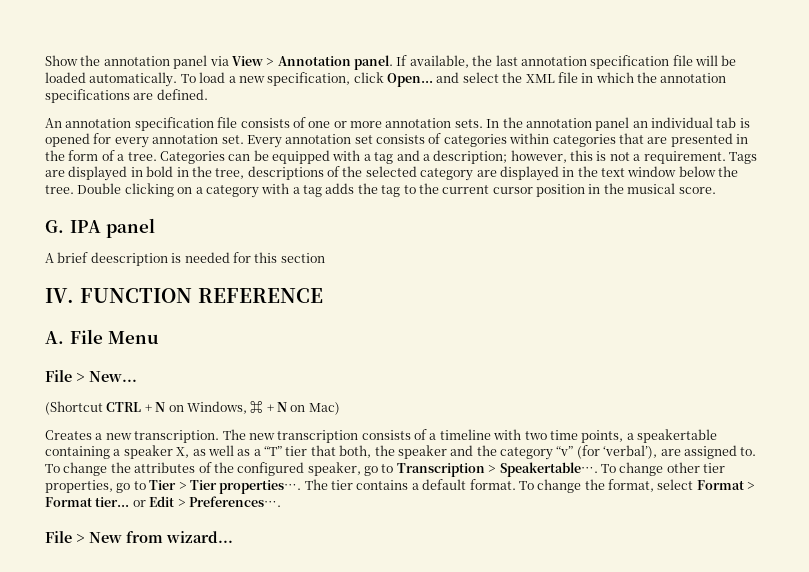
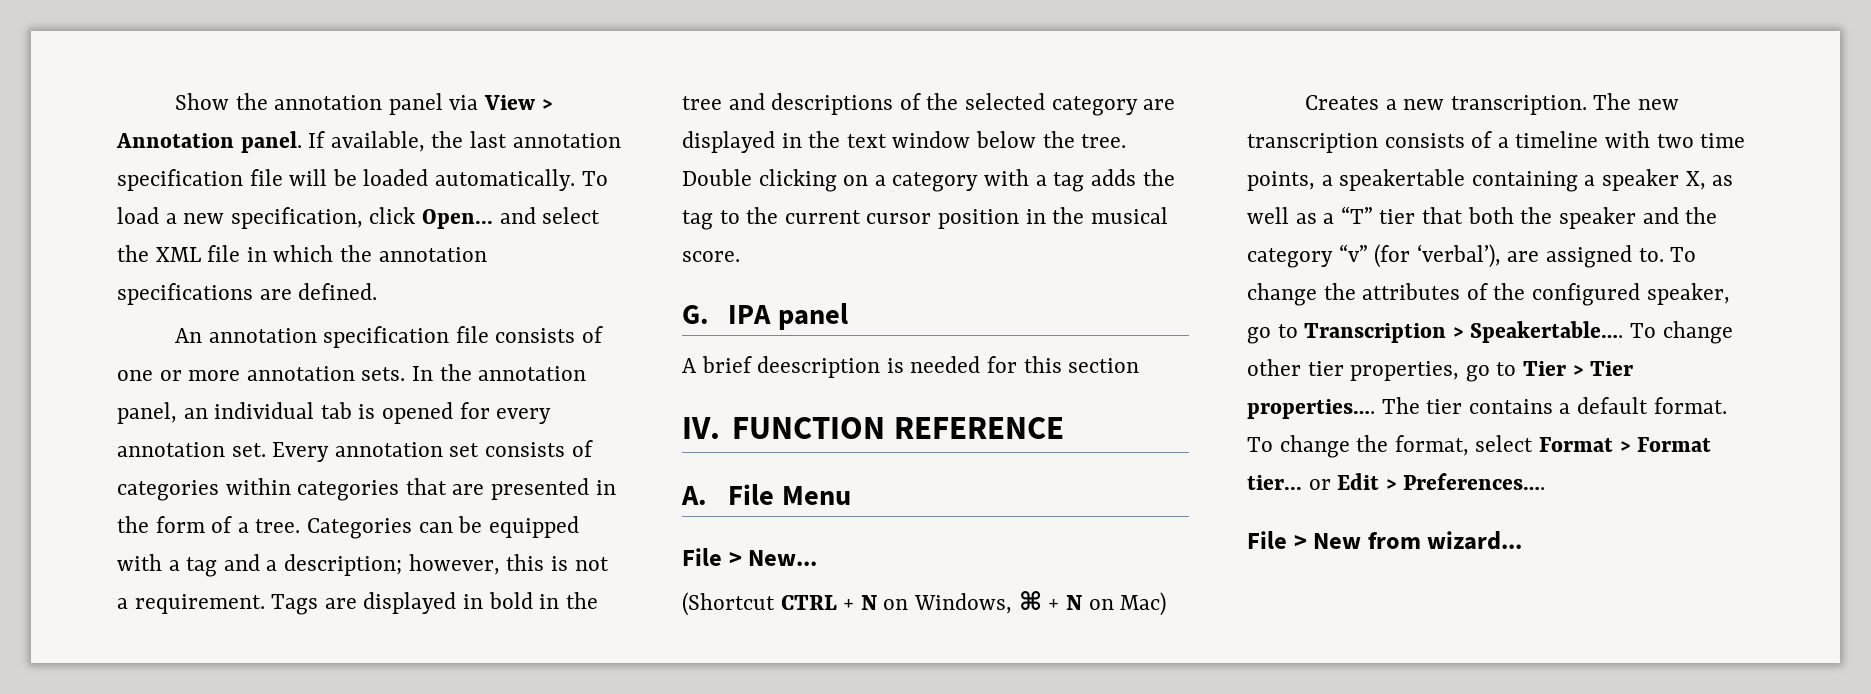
- In the annotation panel an individual tab is opened for every annotation set.
+ In the annotation panel, an individual tab is opened for every annotation set.
- Tags are displayed in bold in the tree, descriptions of the selected category are displayed in the text window below the tree.
+ Tags are displayed in bold in the tree and descriptions of the selected category are displayed in the text window below the tree.
- The new transcription consists of a timeline with two time points, a speakertable containing a speaker X, as well as a “T” tier that both, the speaker and the category “v” (for ‘verbal’), are assigned to.
+ The new transcription consists of a timeline with two time points, a speakertable containing a speaker X, as well as a “T” tier that both the speaker and the category “v” (for ‘verbal’), are assigned to.

